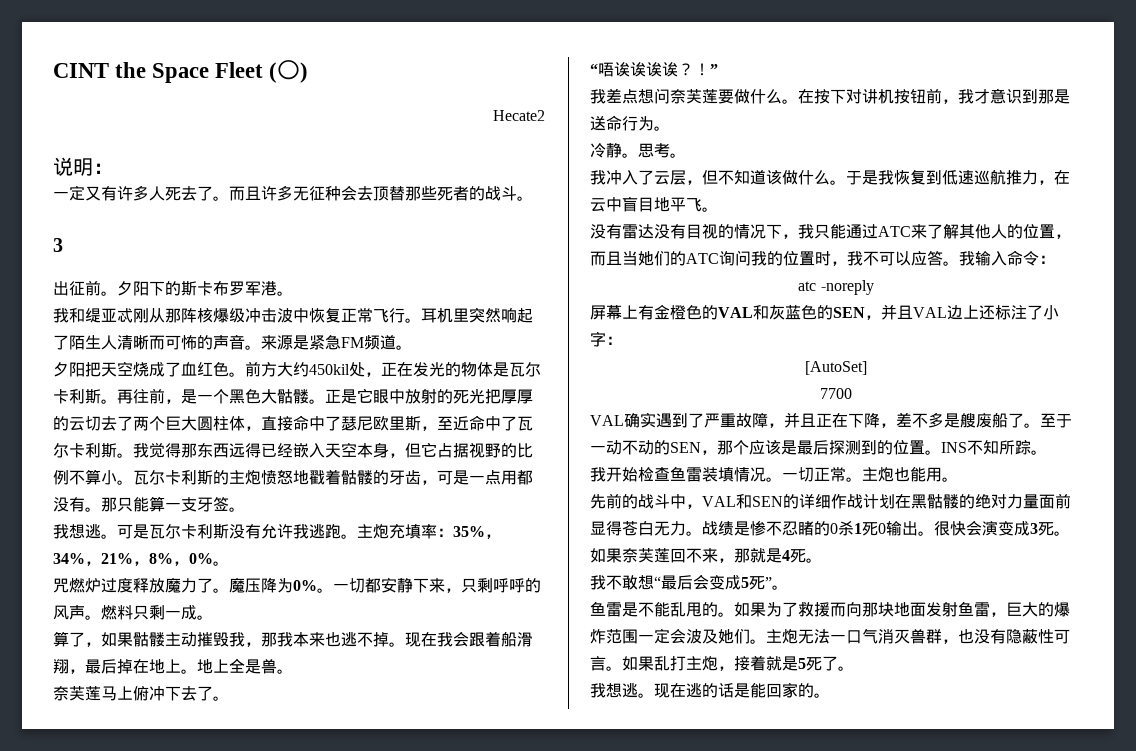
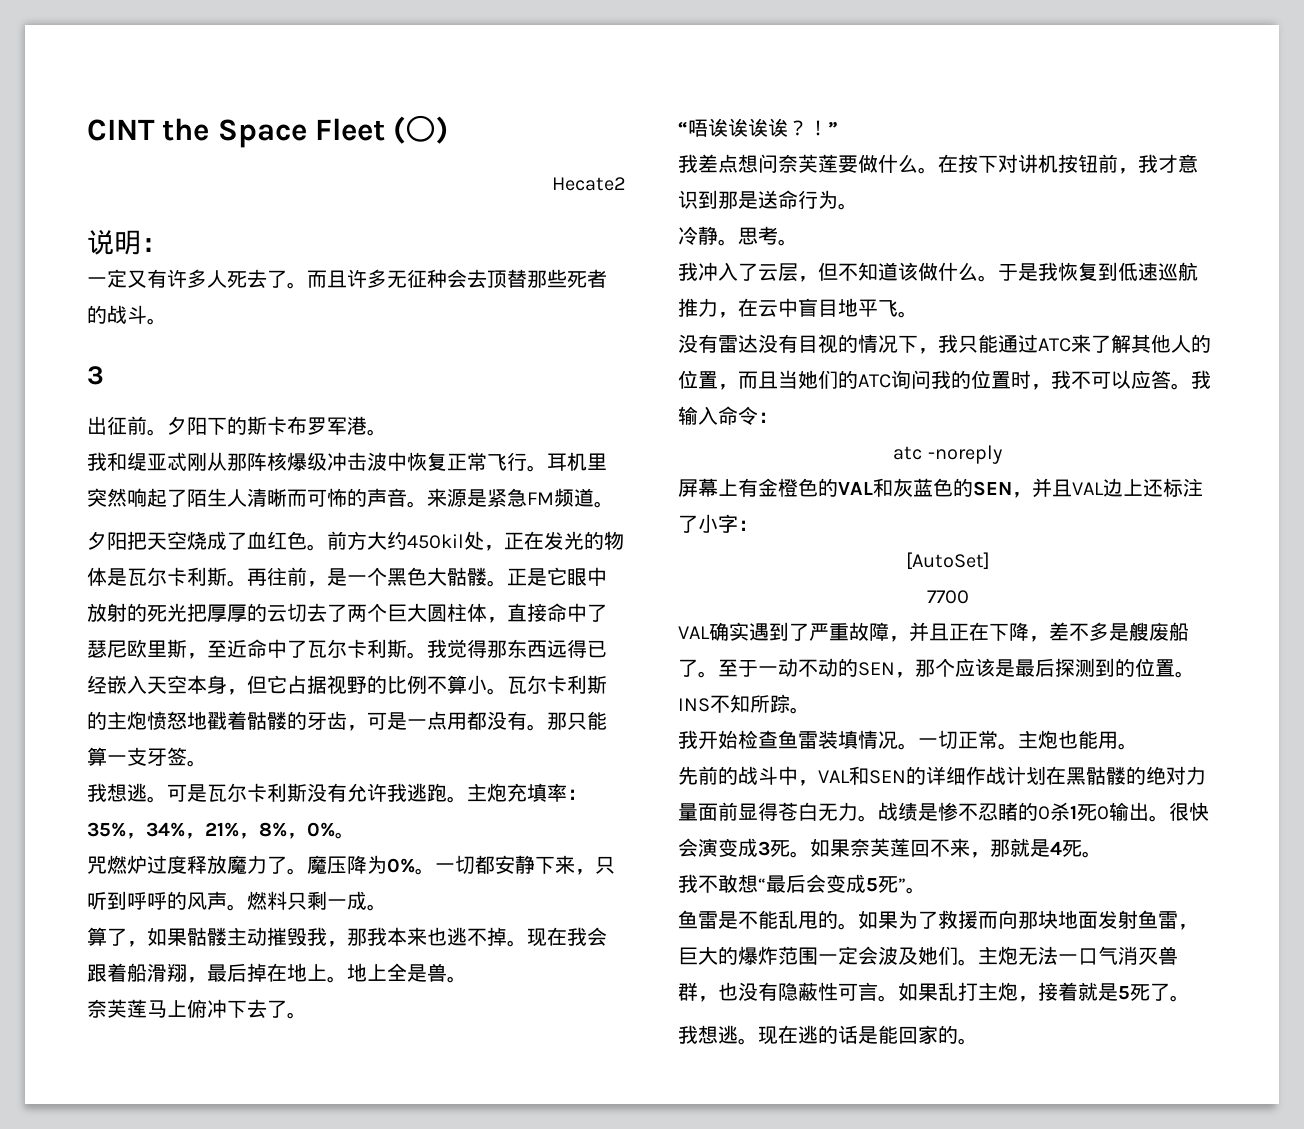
- 一切都安静下来，只剩呼呼的风声。
+ 一切都安静下来，只听到呼呼的风声。

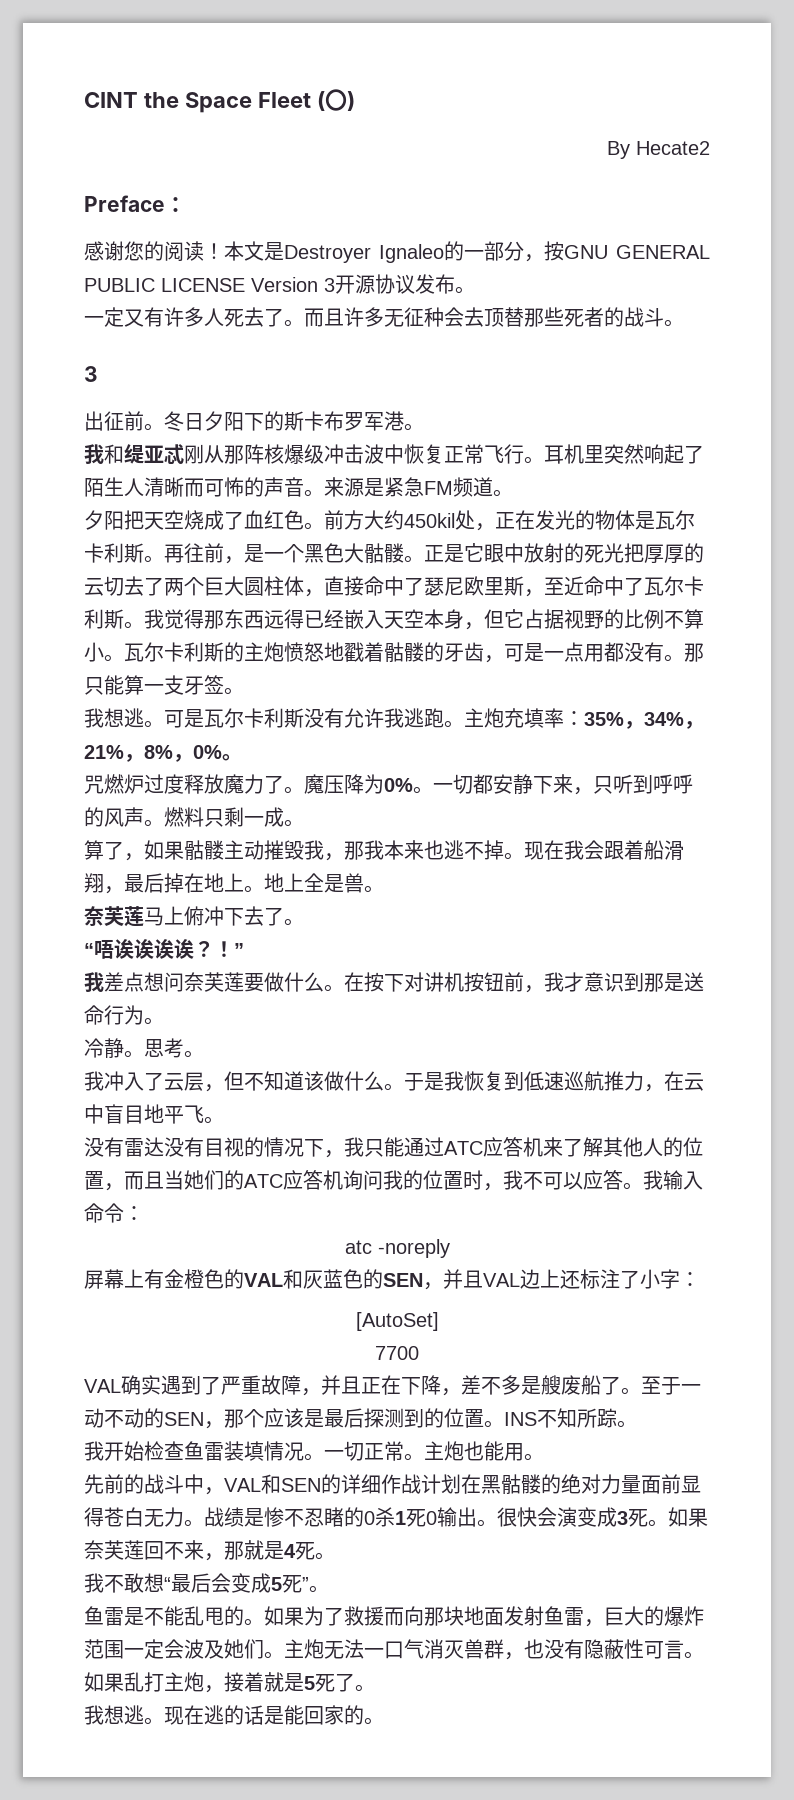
- Hecate2
+ By Hecate2
- 说明：
+ Preface：
+ 感谢您的阅读！本文是Destroyer Ignaleo的一部分，按GNU GENERAL PUBLIC LICENSE Version 3开源协议发布。
- 夕阳下的斯卡布罗军港。
+ 冬日夕阳下的斯卡布罗军港。
- 没有雷达没有目视的情况下，我只能通过ATC来了解其他人的位置，而且当她们的ATC询问我的位置时，我不可以应答。
+ 没有雷达没有目视的情况下，我只能通过ATC应答机来了解其他人的位置，而且当她们的ATC应答机询问我的位置时，我不可以应答。

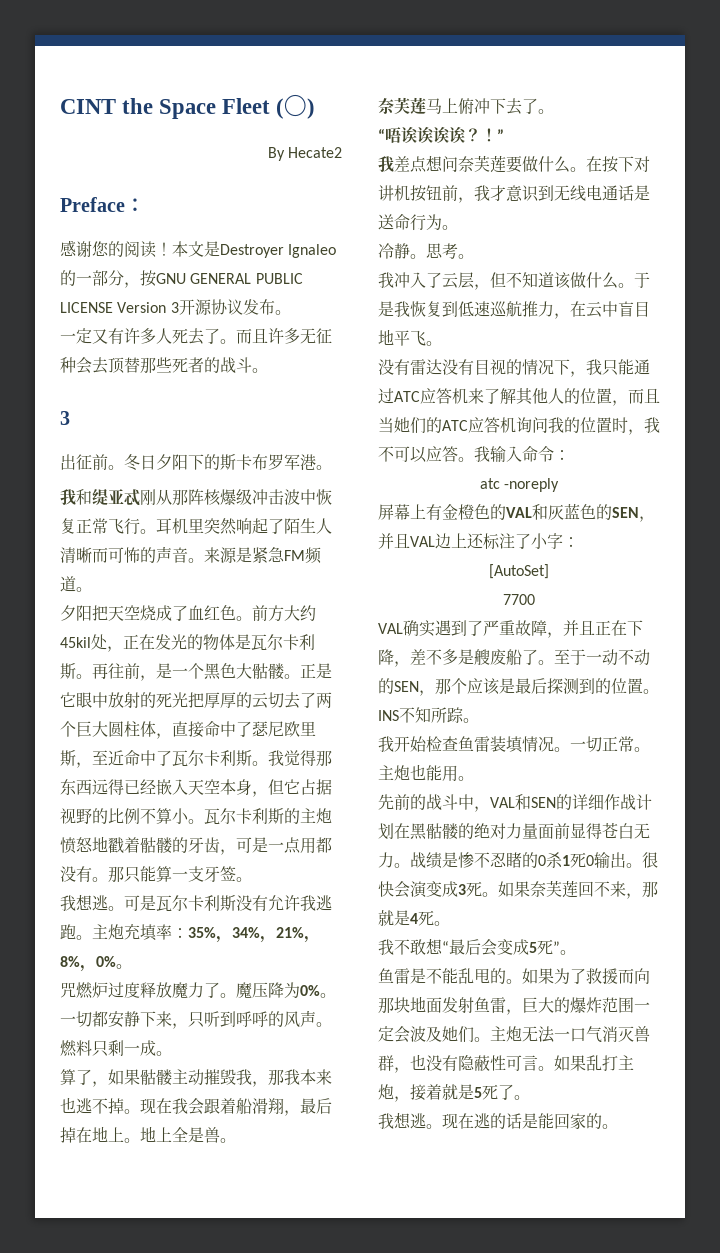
- 前方大约450kil处，正在发光的物体是瓦尔卡利斯。
+ 前方大约45kil处，正在发光的物体是瓦尔卡利斯。
- 在按下对讲机按钮前，我才意识到那是送命行为。
+ 在按下对讲机按钮前，我才意识到无线电通话是送命行为。

